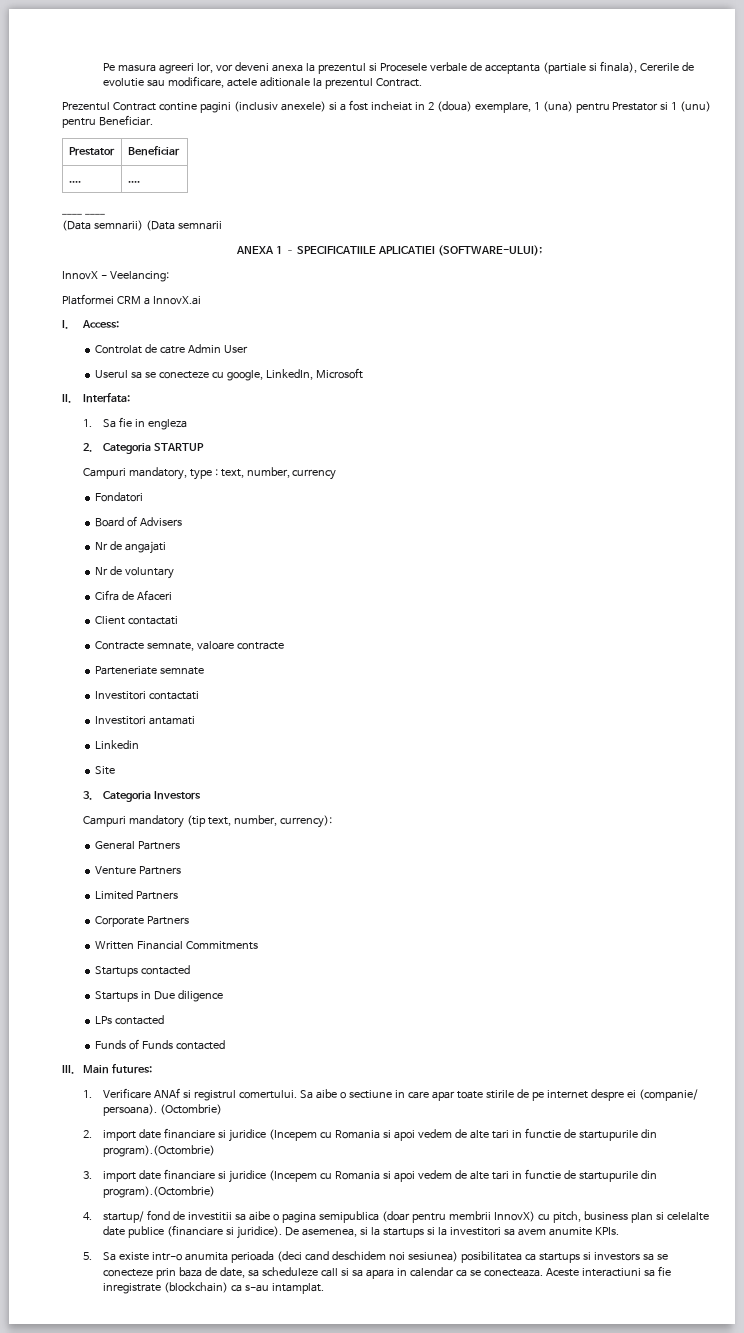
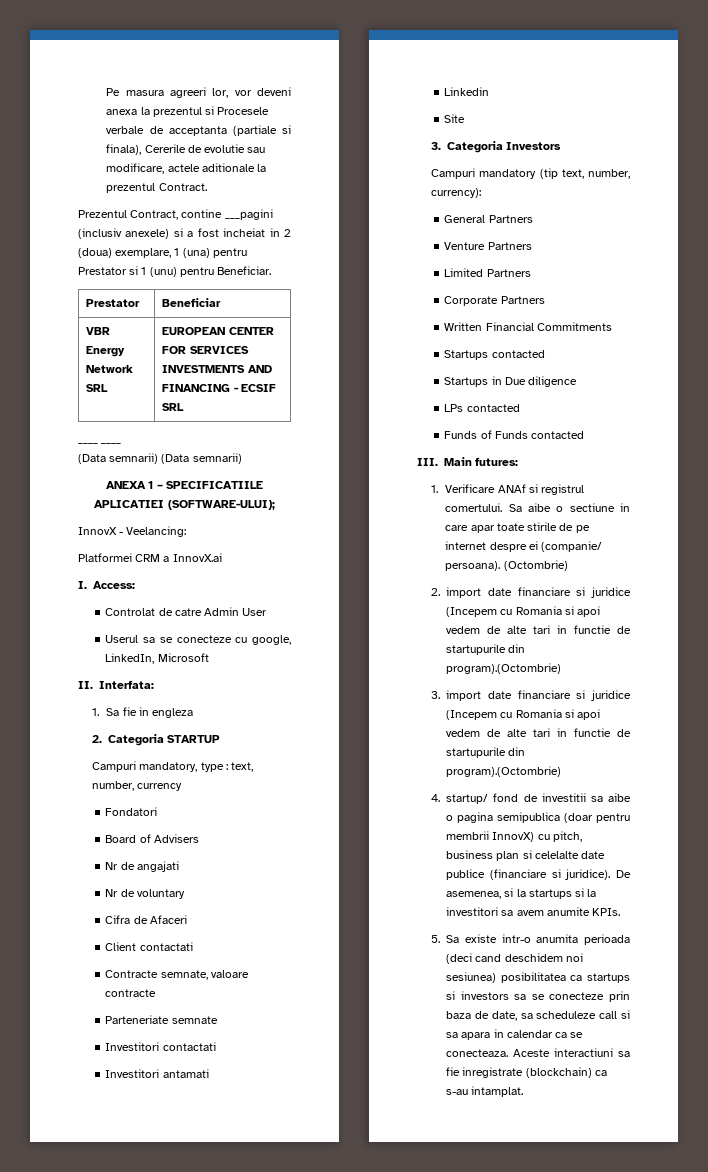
- Prezentul Contract contine pagini (inclusiv anexele) si a fost incheiat in 2 (doua) exemplare, 1 (una) pentru Prestator si 1 (unu) pentru Beneficiar.
+ Prezentul Contract, contine ___pagini (inclusiv anexele) si a fost incheiat in 2 (doua) exemplare, 1 (una) pentru Prestator si 1 (unu) pentru Beneficiar.
- .... | ....
+ VBR Energy Network SRL | EUROPEAN CENTER FOR SERVICES INVESTMENTS AND FINANCING - ECSIF SRL
- (Data semnarii) (Data semnarii
+ (Data semnarii) (Data semnarii)

